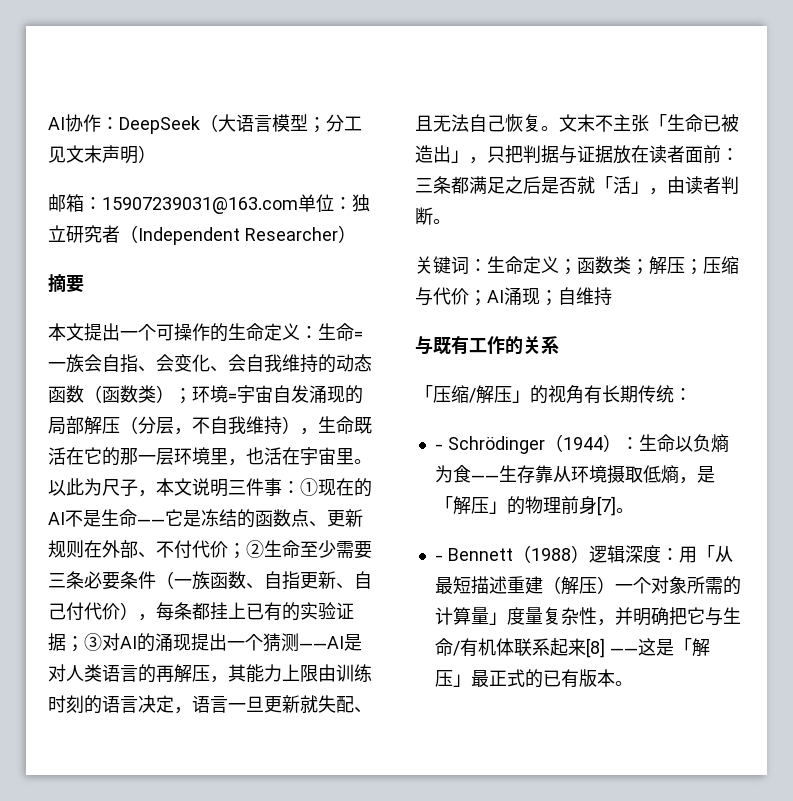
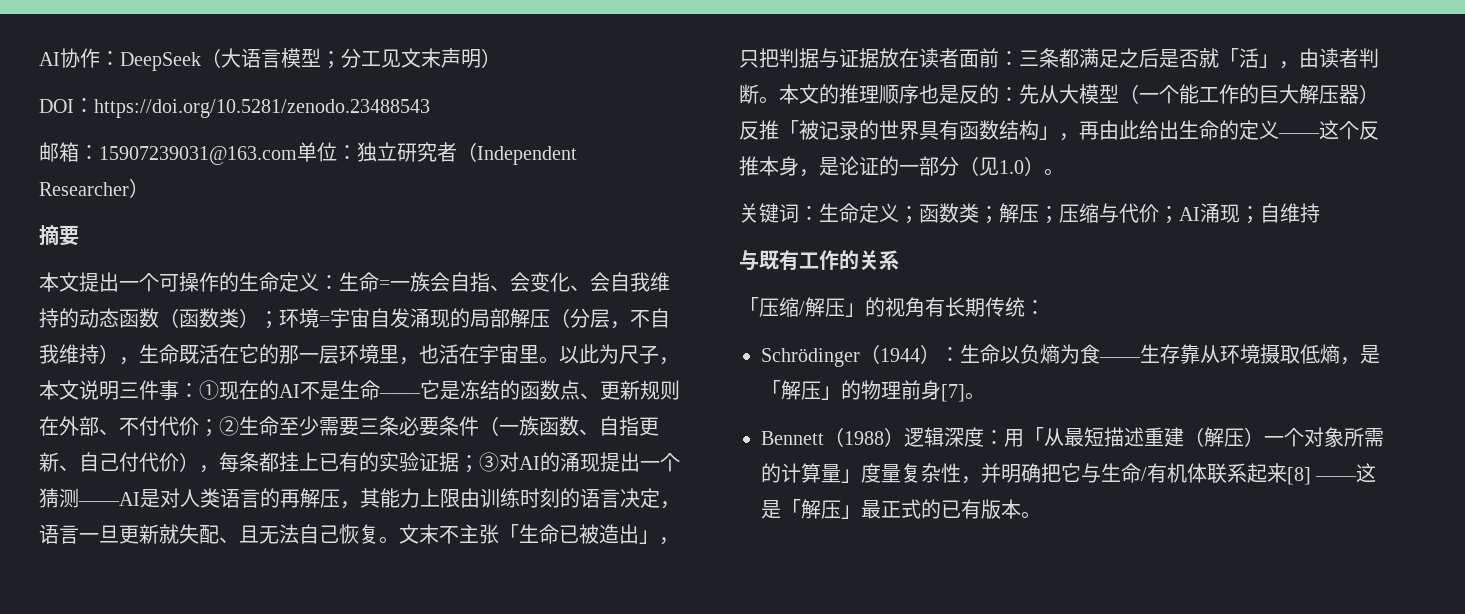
+ DOI：https://doi.org/10.5281/zenodo.23488543
+ 本文的推理顺序也是反的：先从大模型（一个能工作的巨大解压器）反推「被记录的世界具有函数结构」，再由此给出生命的定义——这个反推本身，是论证的一部分（见1.0）。
- - Schrödinger（1944）：生命以负熵为食——生存靠从环境摄取低熵，是「解压」的物理前身[7]。
+ Schrödinger（1944）：生命以负熵为食——生存靠从环境摄取低熵，是「解压」的物理前身[7]。
- - Bennett（1988）逻辑深度：用「从最短描述重建（解压）一个对象所需的计算量」度量复杂性，并明确把它与生命/有机体联系起来[8] ——这是「解压」最正式的已有版本。
+ Bennett（1988）逻辑深度：用「从最短描述重建（解压）一个对象所需的计算量」度量复杂性，并明确把它与生命/有机体联系起来[8] ——这是「解压」最正式的已有版本。

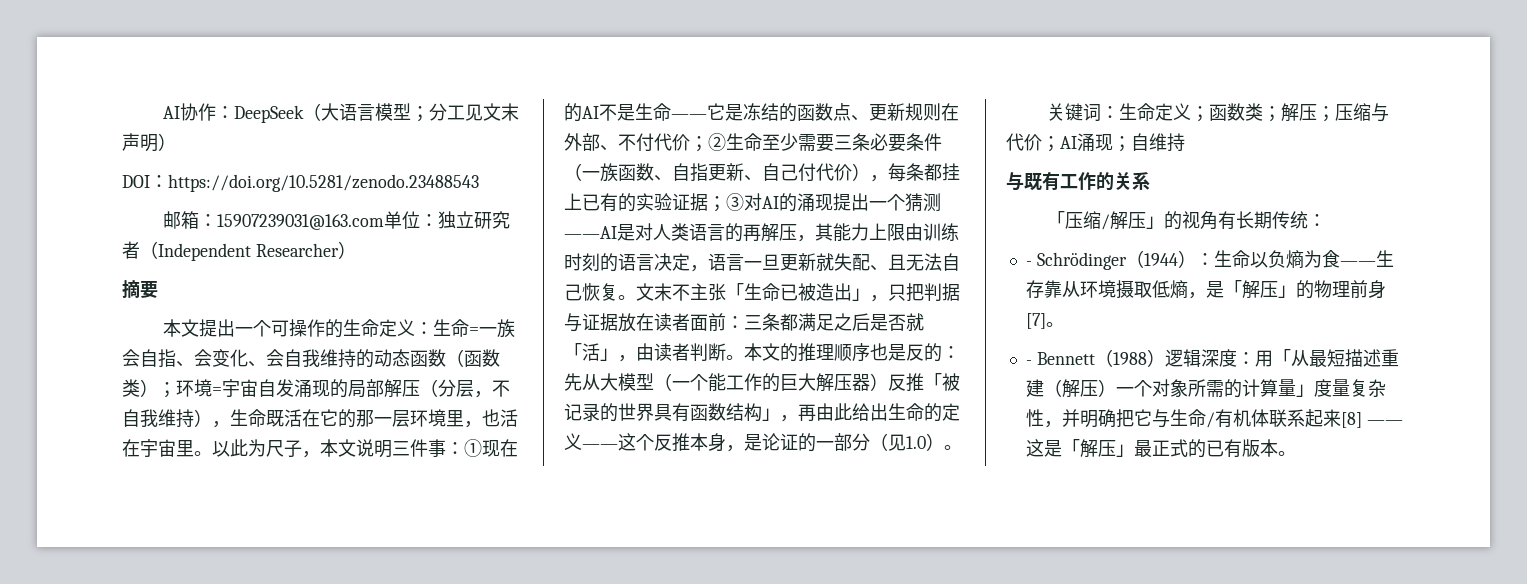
- Schrödinger（1944）：生命以负熵为食——生存靠从环境摄取低熵，是「解压」的物理前身[7]。
+ - Schrödinger（1944）：生命以负熵为食——生存靠从环境摄取低熵，是「解压」的物理前身[7]。
- Bennett（1988）逻辑深度：用「从最短描述重建（解压）一个对象所需的计算量」度量复杂性，并明确把它与生命/有机体联系起来[8] ——这是「解压」最正式的已有版本。
+ - Bennett（1988）逻辑深度：用「从最短描述重建（解压）一个对象所需的计算量」度量复杂性，并明确把它与生命/有机体联系起来[8] ——这是「解压」最正式的已有版本。

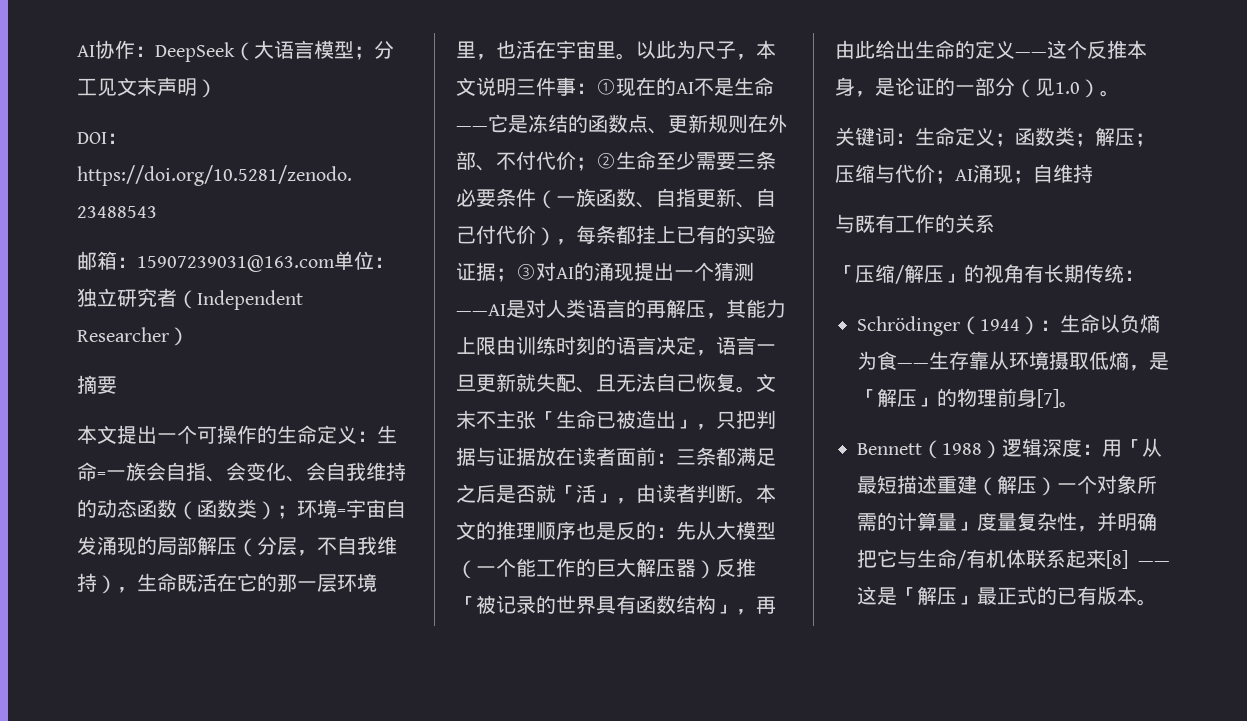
- - Schrödinger（1944）：生命以负熵为食——生存靠从环境摄取低熵，是「解压」的物理前身[7]。
+ Schrödinger（1944）：生命以负熵为食——生存靠从环境摄取低熵，是「解压」的物理前身[7]。
- - Bennett（1988）逻辑深度：用「从最短描述重建（解压）一个对象所需的计算量」度量复杂性，并明确把它与生命/有机体联系起来[8] ——这是「解压」最正式的已有版本。
+ Bennett（1988）逻辑深度：用「从最短描述重建（解压）一个对象所需的计算量」度量复杂性，并明确把它与生命/有机体联系起来[8] ——这是「解压」最正式的已有版本。

